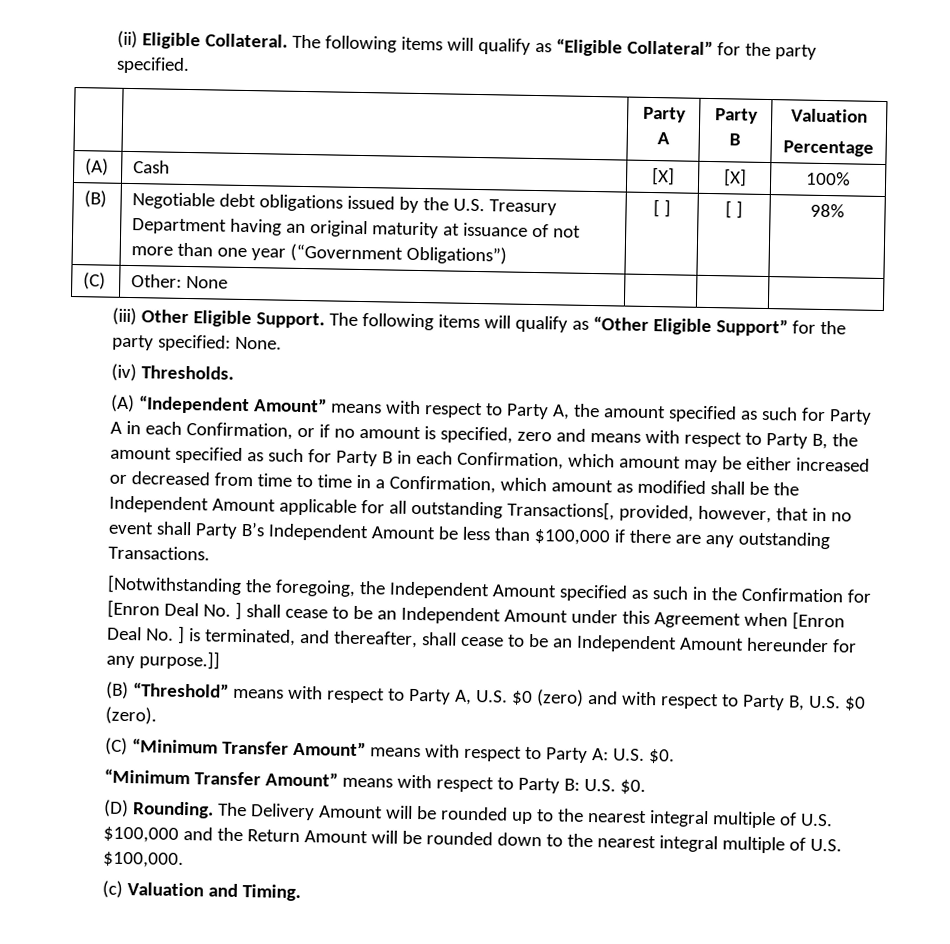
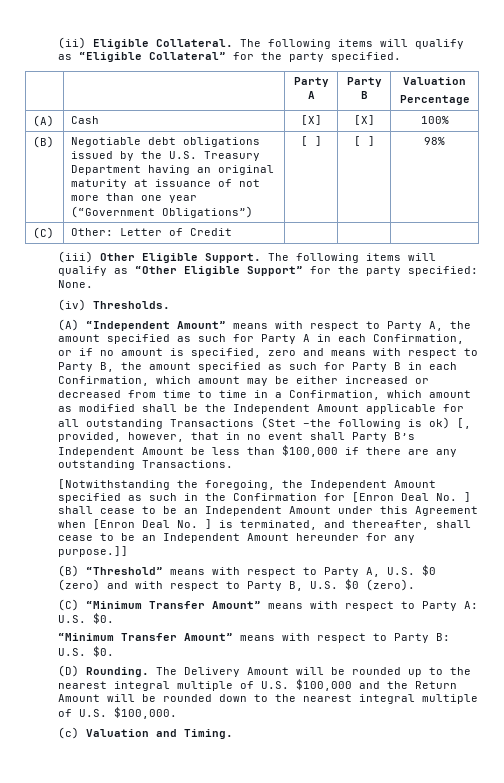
- (C) | Other: None | | |
+ (C) | Other: Letter of Credit | | |
- (A) “Independent Amount” means with respect to Party A, the amount specified as such for Party A in each Confirmation, or if no amount is specified, zero and means with respect to Party B, the amount specified as such for Party B in each Confirmation, which amount may be either increased or decreased from time to time in a Confirmation, which amount as modified shall be the Independent Amount applicable for all outstanding Transactions[, provided, however, that in no event shall Party B’s Independent Amount be less than $100,000 if there are any outstanding Transactions.
+ (A) “Independent Amount” means with respect to Party A, the amount specified as such for Party A in each Confirmation, or if no amount is specified, zero and means with respect to Party B, the amount specified as such for Party B in each Confirmation, which amount may be either increased or decreased from time to time in a Confirmation, which amount as modified shall be the Independent Amount applicable for all outstanding Transactions (Stet –the following is ok) [, provided, however, that in no event shall Party B’s Independent Amount be less than $100,000 if there are any outstanding Transactions.

